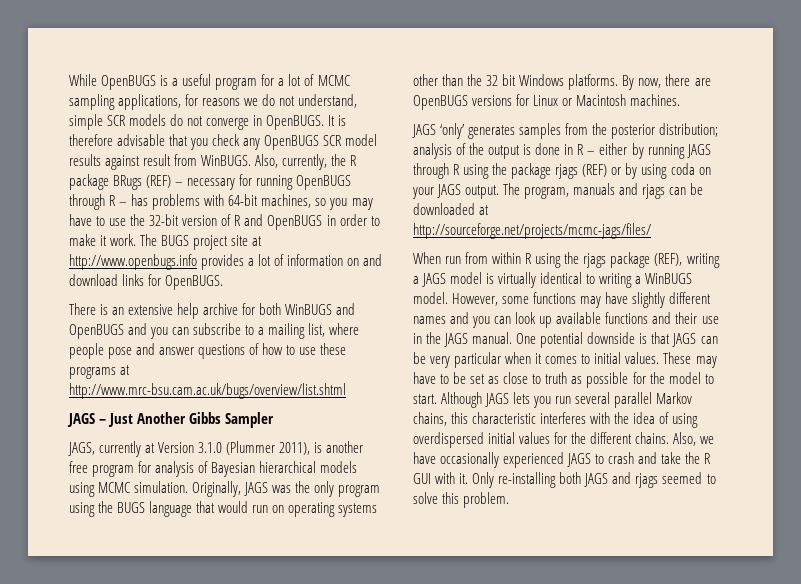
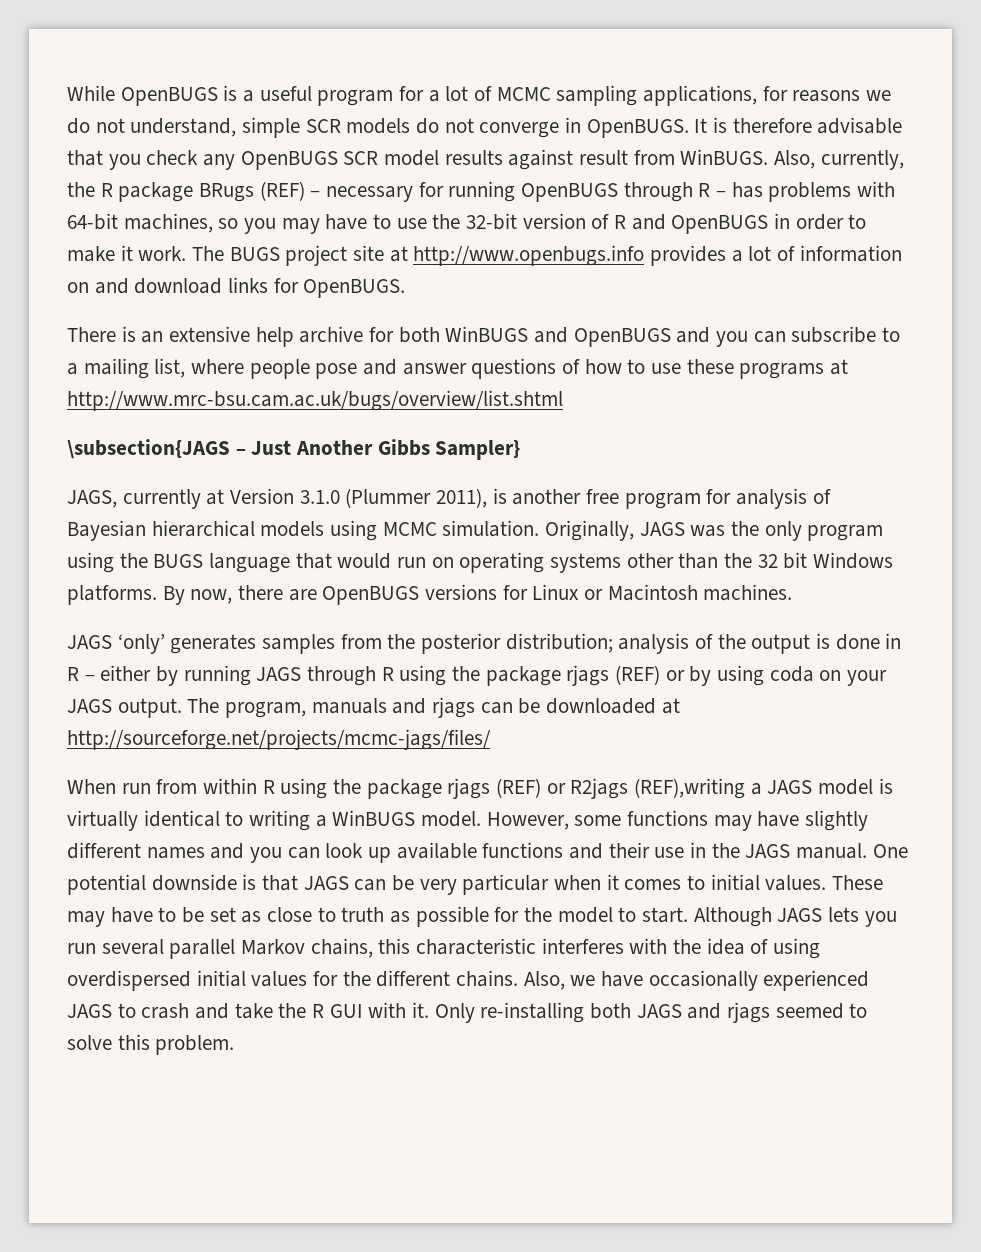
- JAGS – Just Another Gibbs Sampler
+ \subsection{JAGS – Just Another Gibbs Sampler}
- When run from within R using the rjags package (REF), writing a JAGS model is virtually identical to writing a WinBUGS model.
+ When run from within R using the package rjags (REF) or R2jags (REF),writing a JAGS model is virtually identical to writing a WinBUGS model.

